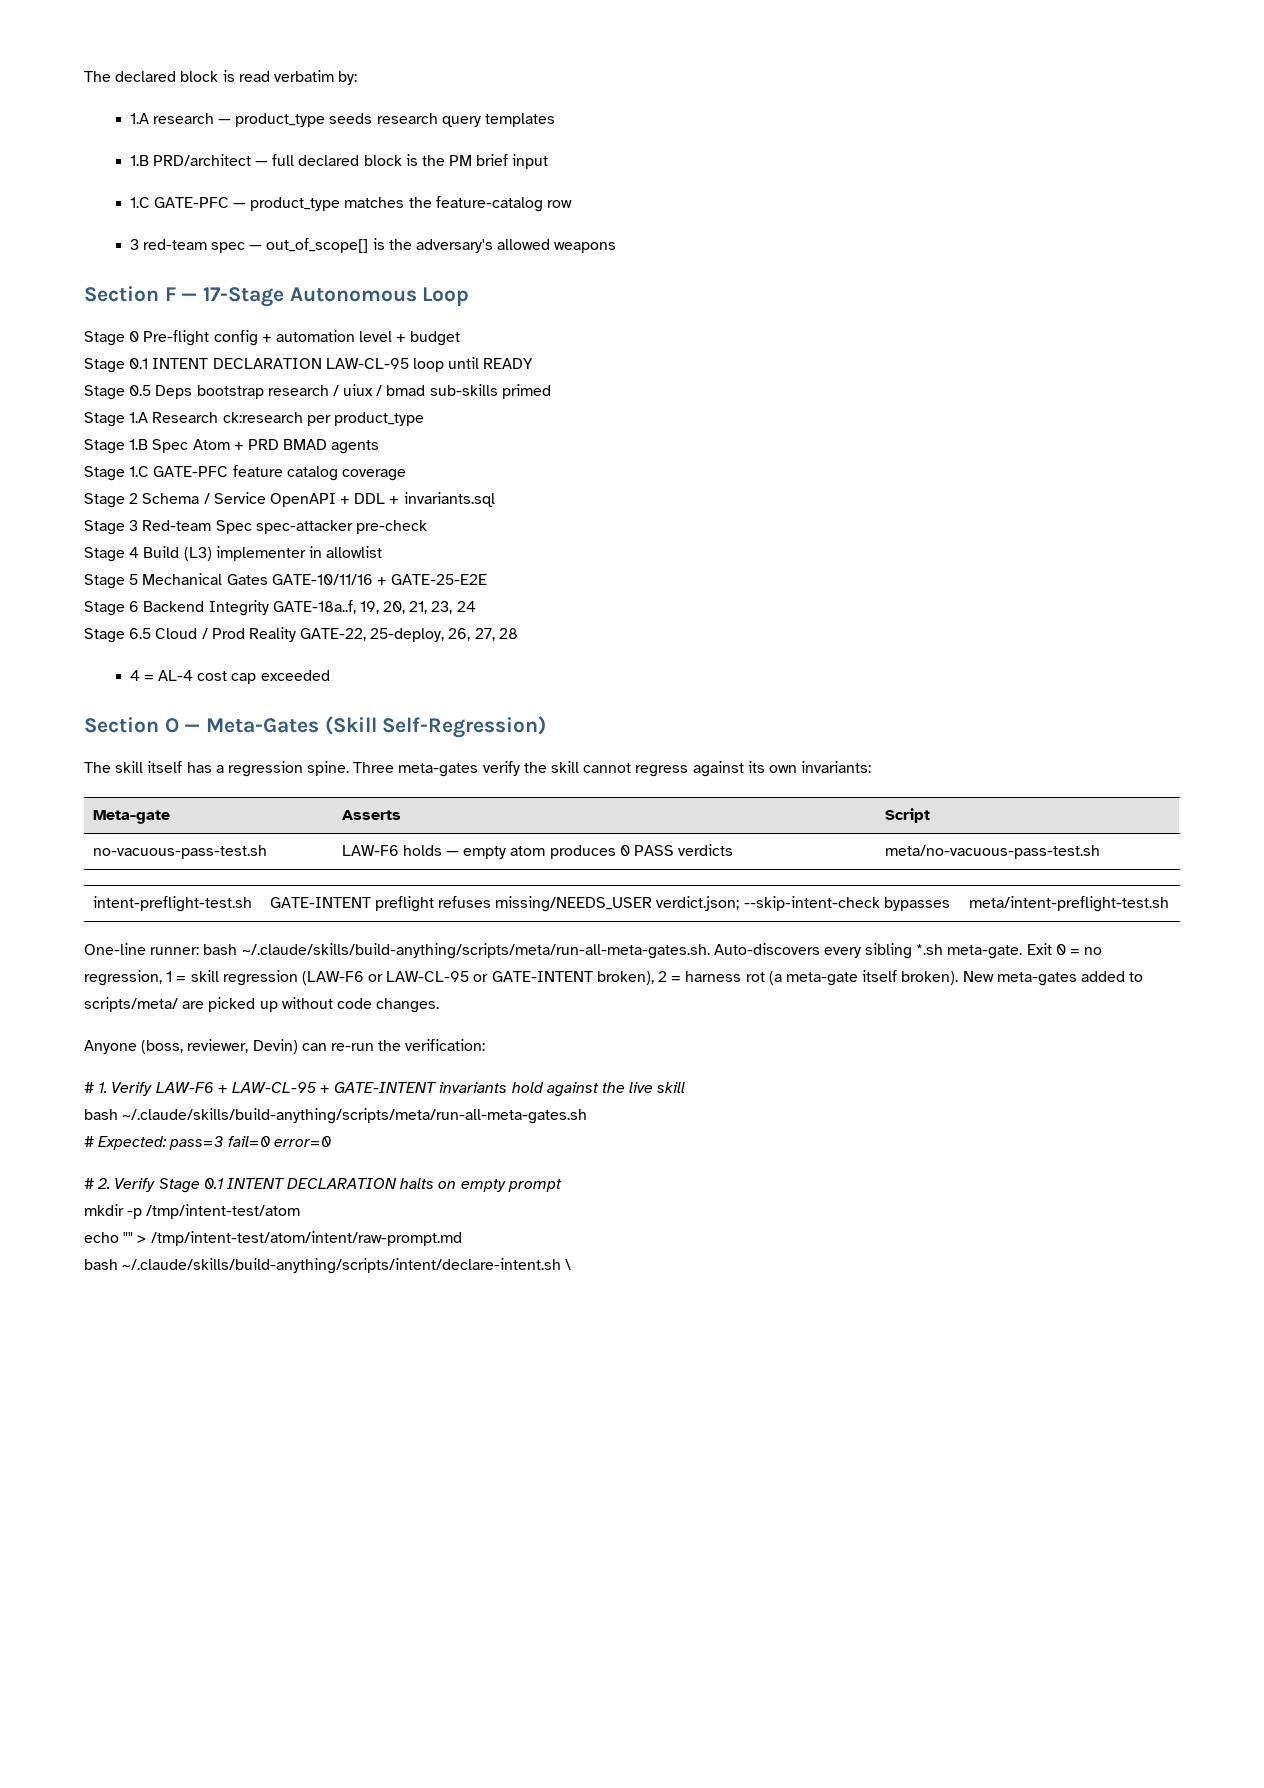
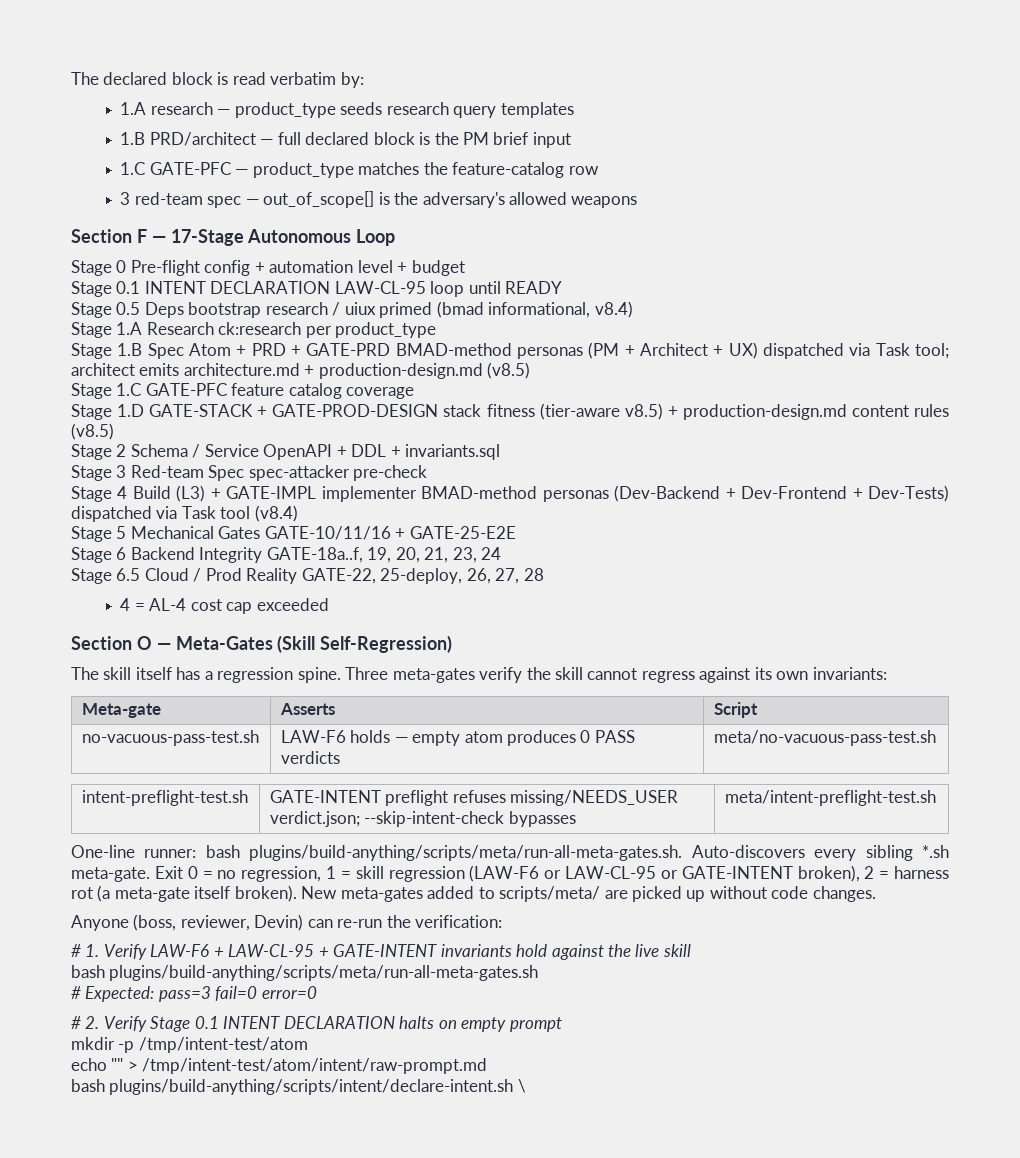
- Stage 0.5 Deps bootstrap research / uiux / bmad sub-skills primed
+ Stage 0.5 Deps bootstrap research / uiux primed (bmad informational, v8.4)
- Stage 1.B Spec Atom + PRD BMAD agents
+ Stage 1.B Spec Atom + PRD + GATE-PRD BMAD-method personas (PM + Architect + UX) dispatched via Task tool; architect emits architecture.md + production-design.md (v8.5)
+ Stage 1.D GATE-STACK + GATE-PROD-DESIGN stack fitness (tier-aware v8.5) + production-design.md content rules (v8.5)
- Stage 4 Build (L3) implementer in allowlist
+ Stage 4 Build (L3) + GATE-IMPL implementer BMAD-method personas (Dev-Backend + Dev-Frontend + Dev-Tests) dispatched via Task tool (v8.4)
- One-line runner: bash ~/.claude/skills/build-anything/scripts/meta/run-all-meta-gates.sh. Auto-discovers every sibling *.sh meta-gate.
+ One-line runner: bash plugins/build-anything/scripts/meta/run-all-meta-gates.sh. Auto-discovers every sibling *.sh meta-gate.
- bash ~/.claude/skills/build-anything/scripts/meta/run-all-meta-gates.sh
+ bash plugins/build-anything/scripts/meta/run-all-meta-gates.sh
- bash ~/.claude/skills/build-anything/scripts/intent/declare-intent.sh \
+ bash plugins/build-anything/scripts/intent/declare-intent.sh \

